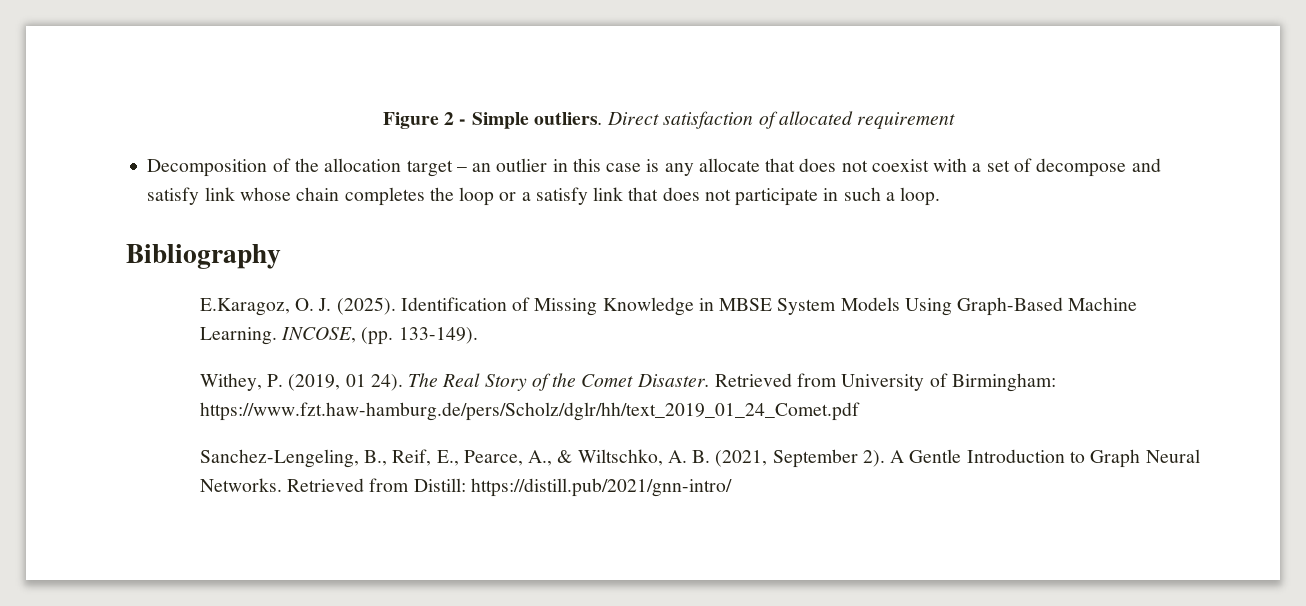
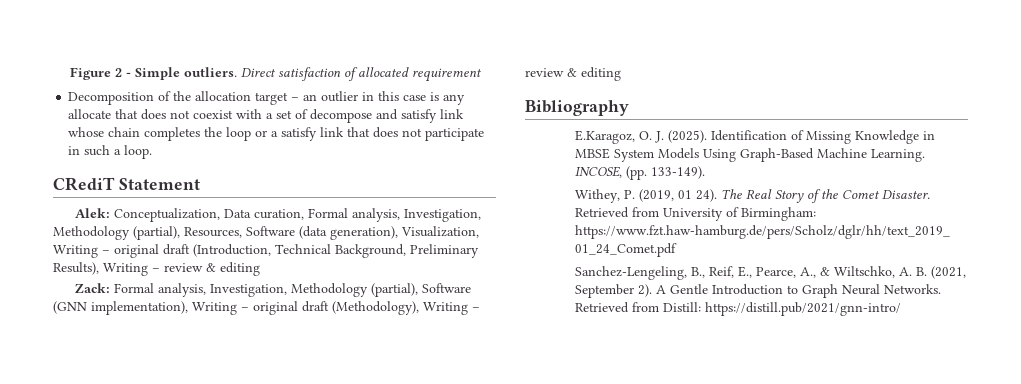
+ CRediT Statement
+ Alek: Conceptualization, Data curation, Formal analysis, Investigation, Methodology (partial), Resources, Software (data generation), Visualization, Writing – original draft (Introduction, Technical Background, Preliminary Results), Writing – review & editing
+ Zack: Formal analysis, Investigation, Methodology (partial), Software (GNN implementation), Writing – original draft (Methodology), Writing – review & editing

